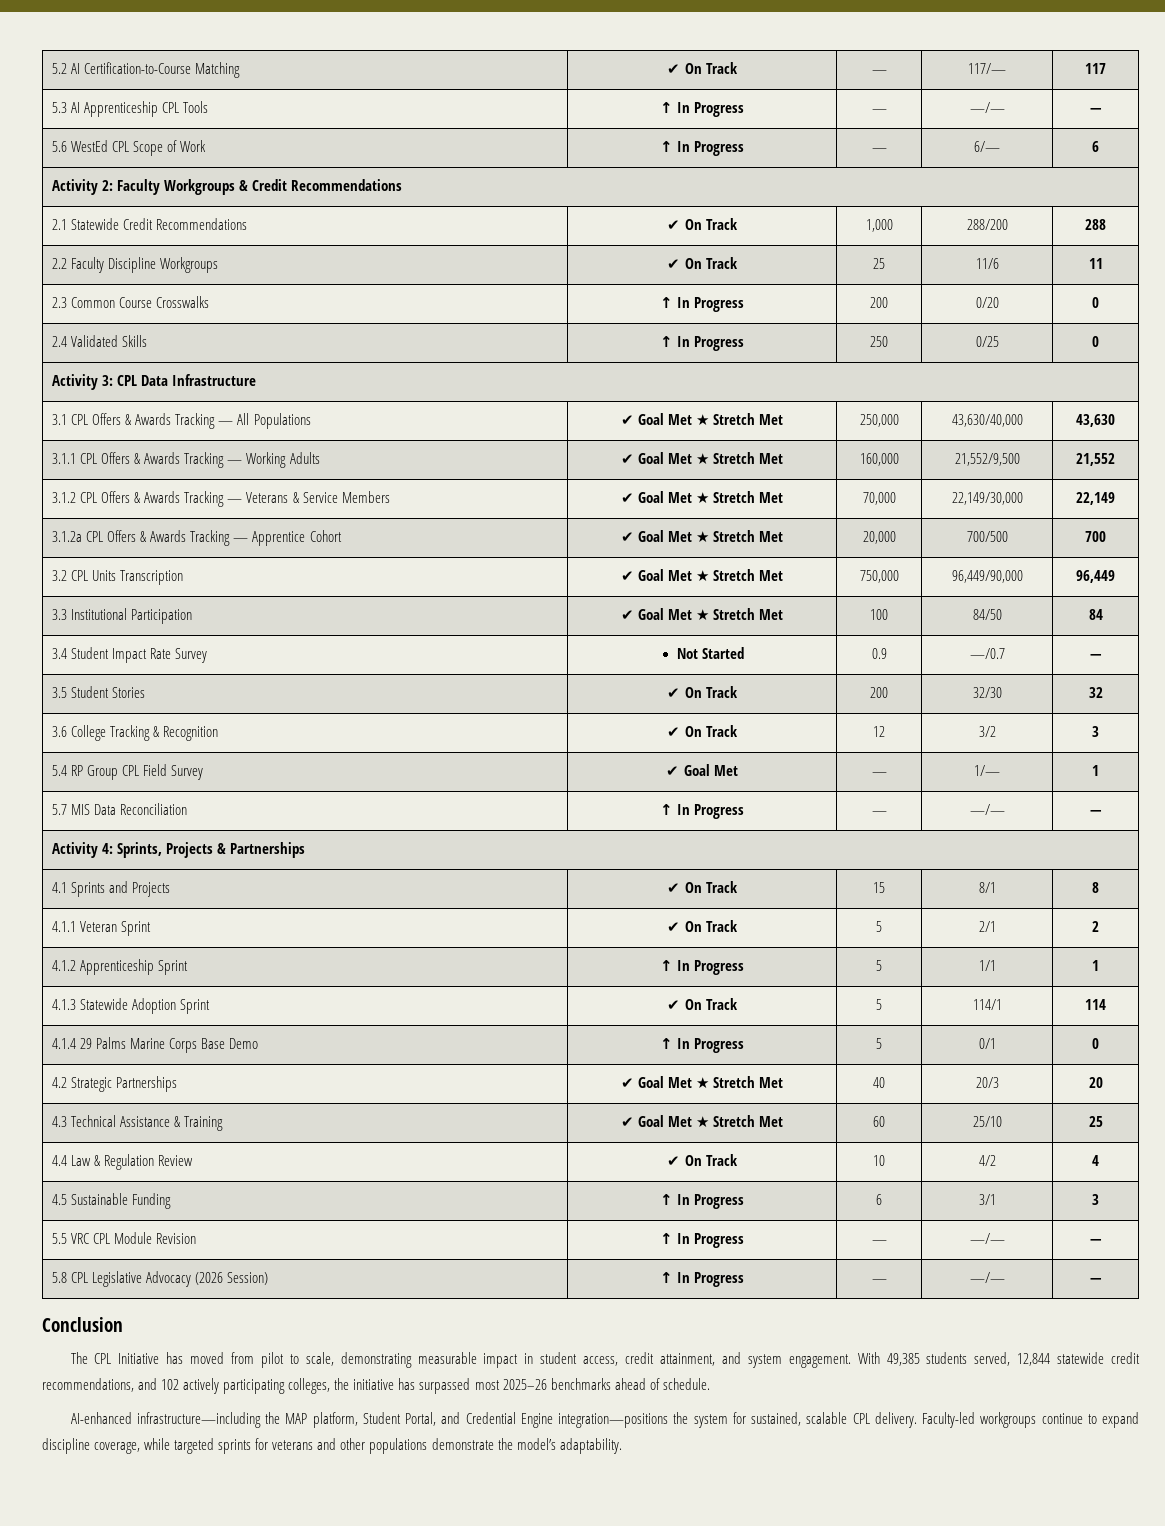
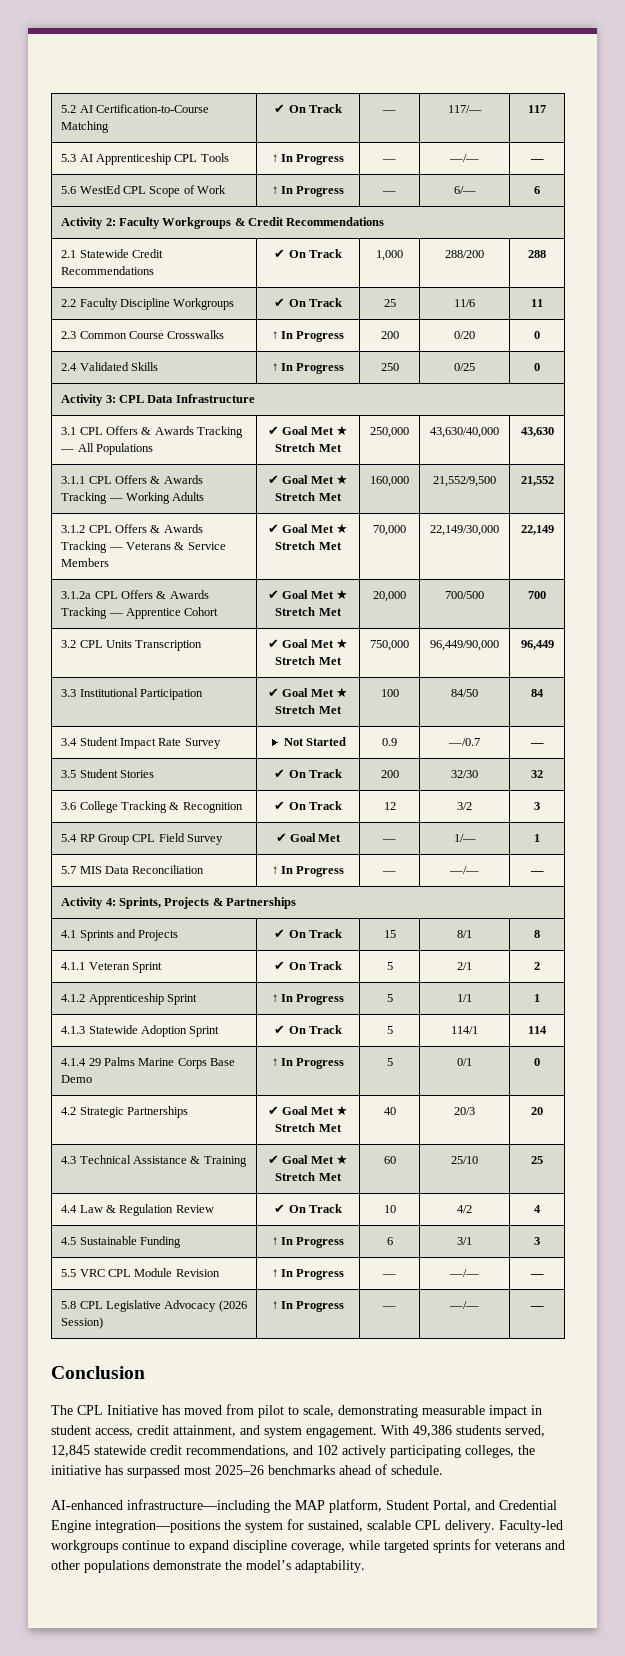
- With 49,385 students served, 12,844 statewide credit recommendations, and 102 actively participating colleges, the initiative has surpassed most 2025–26 benchmarks ahead of schedule.
+ With 49,386 students served, 12,845 statewide credit recommendations, and 102 actively participating colleges, the initiative has surpassed most 2025–26 benchmarks ahead of schedule.

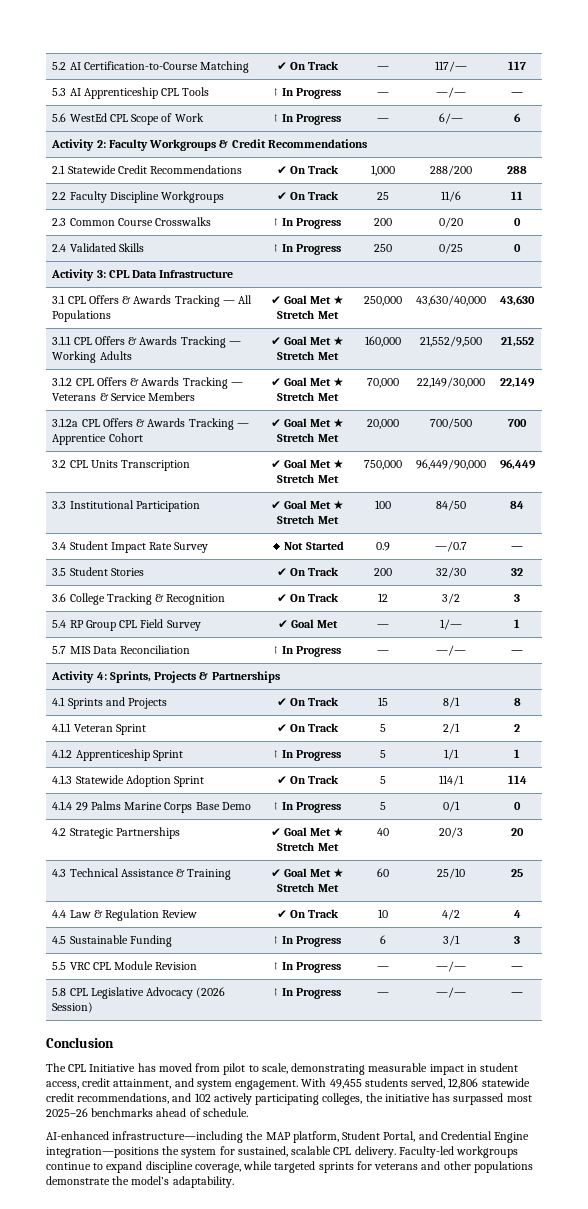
- With 49,386 students served, 12,845 statewide credit recommendations, and 102 actively participating colleges, the initiative has surpassed most 2025–26 benchmarks ahead of schedule.
+ With 49,455 students served, 12,806 statewide credit recommendations, and 102 actively participating colleges, the initiative has surpassed most 2025–26 benchmarks ahead of schedule.

